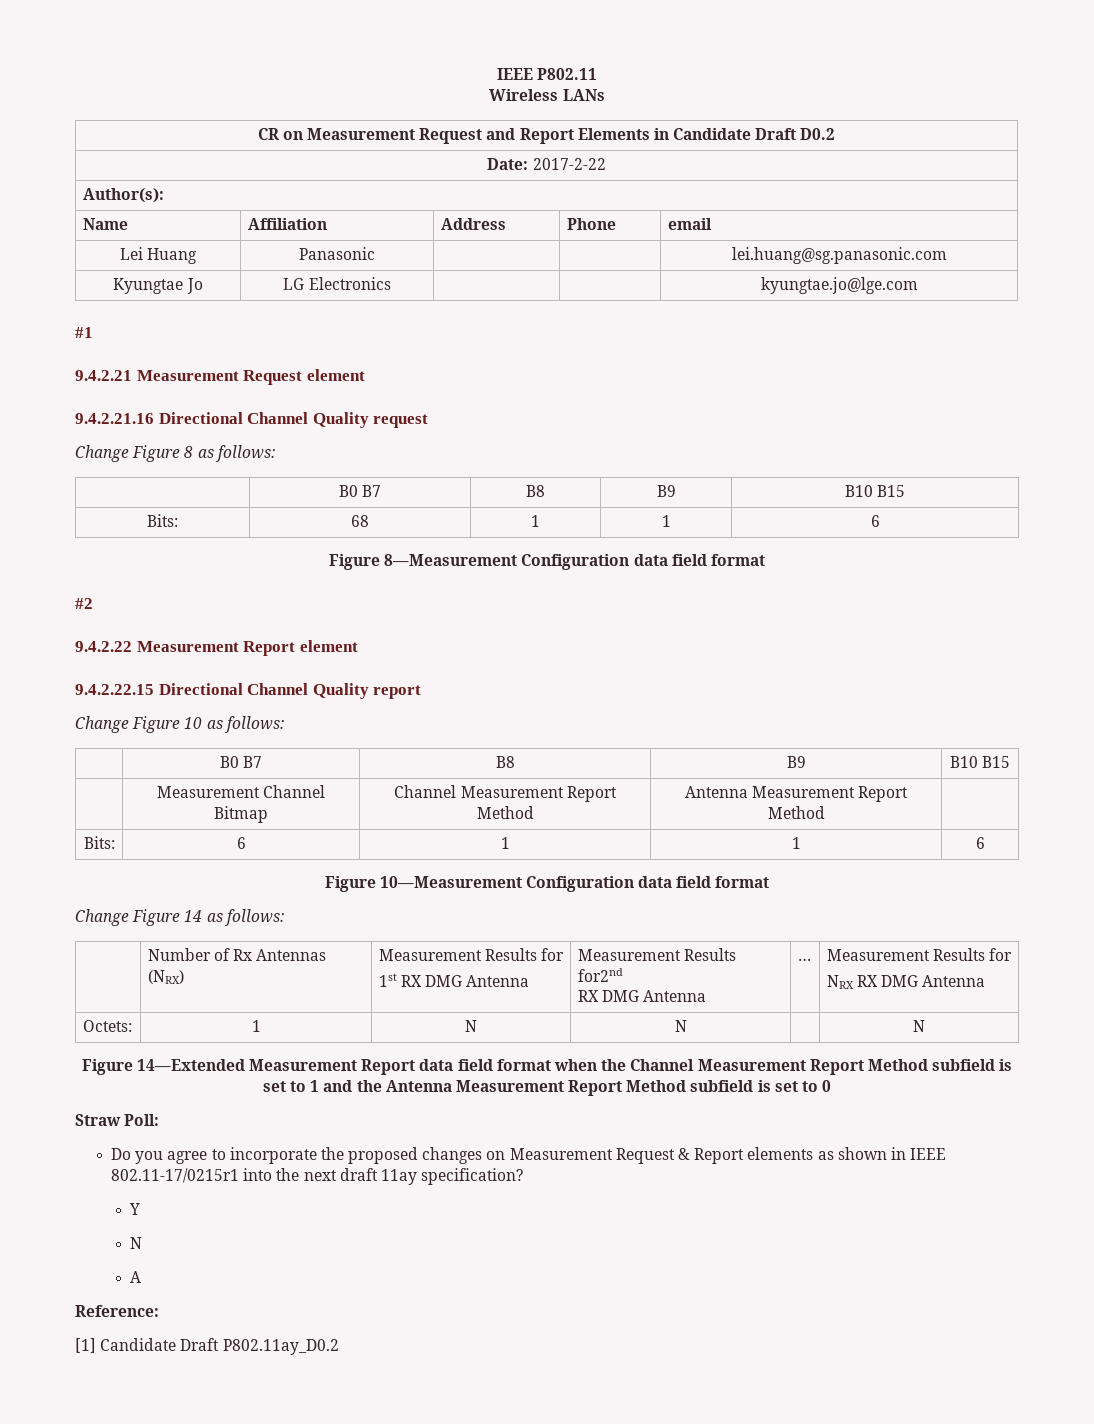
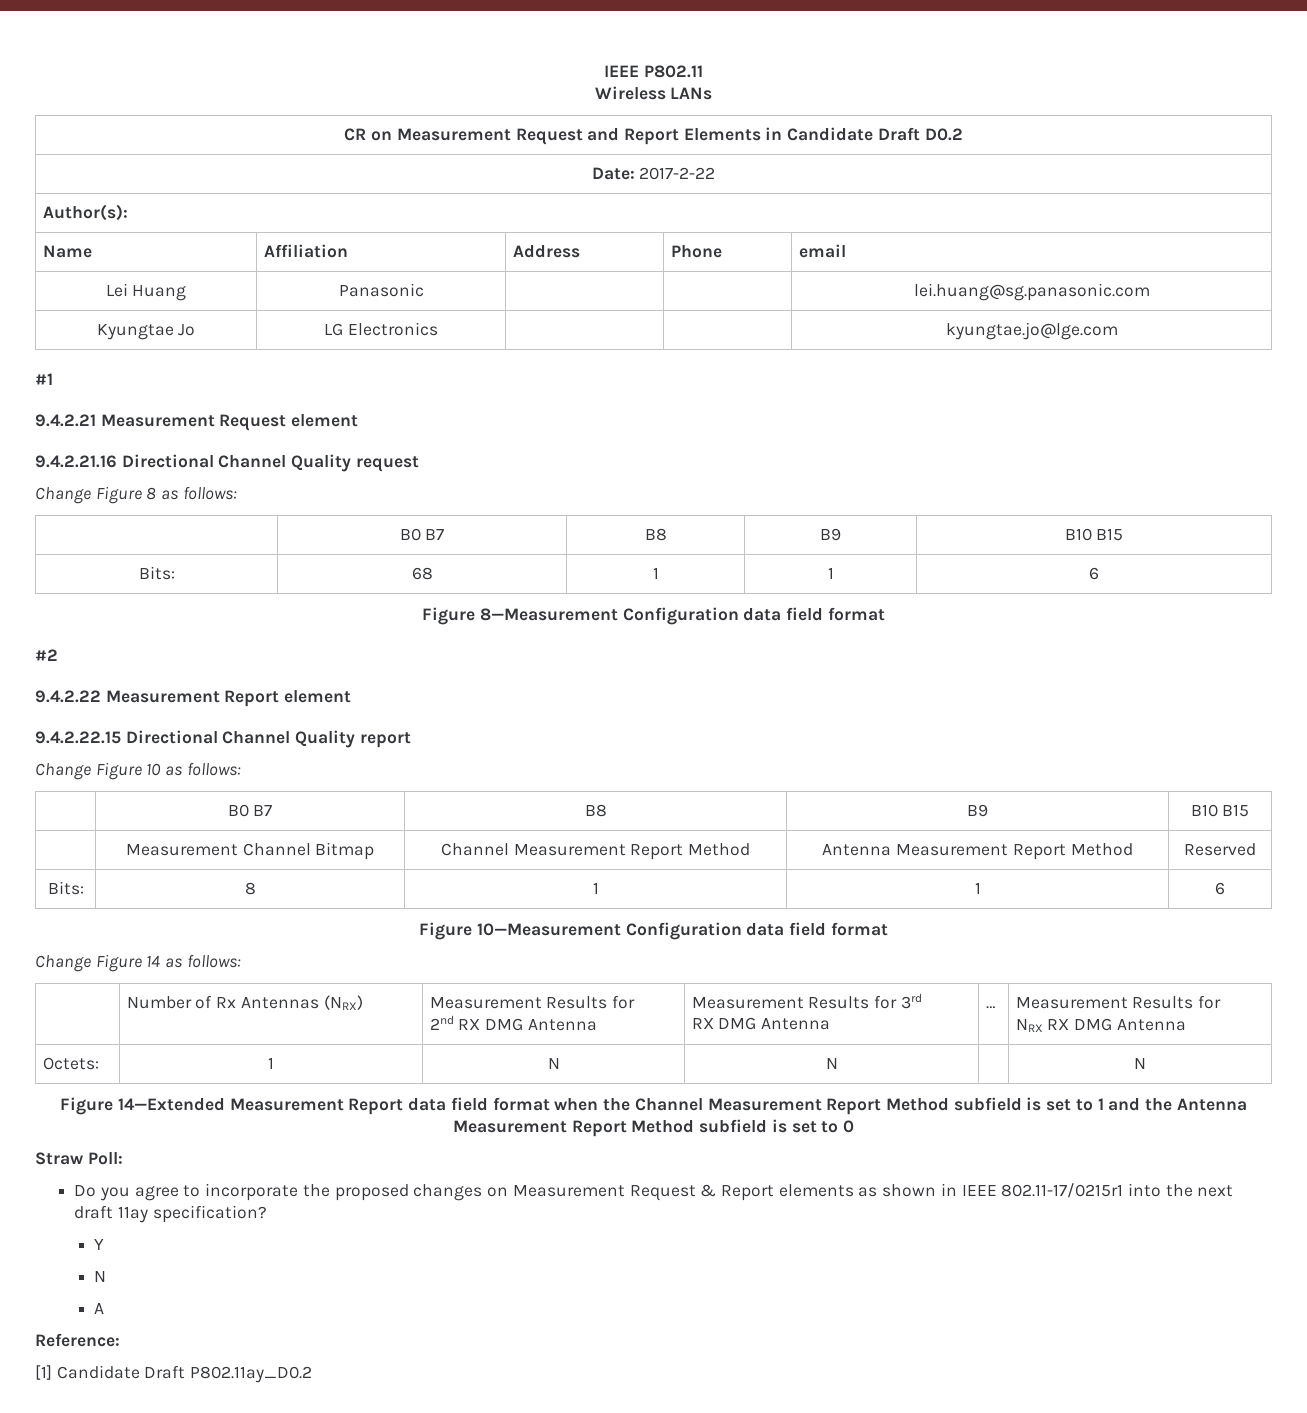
- | Measurement Channel Bitmap | Channel Measurement Report Method | Antenna Measurement Report Method |
- Bits: | 6 | 1 | 1 | 6
+ | Measurement Channel Bitmap | Channel Measurement Report Method | Antenna Measurement Report Method | Reserved
+ Bits: | 8 | 1 | 1 | 6
  | Number of Rx Antennas (NRX) | Measurement Results for
- 1st RX DMG Antenna | Measurement Results for2nd
+ 2nd RX DMG Antenna | Measurement Results for 3rd

